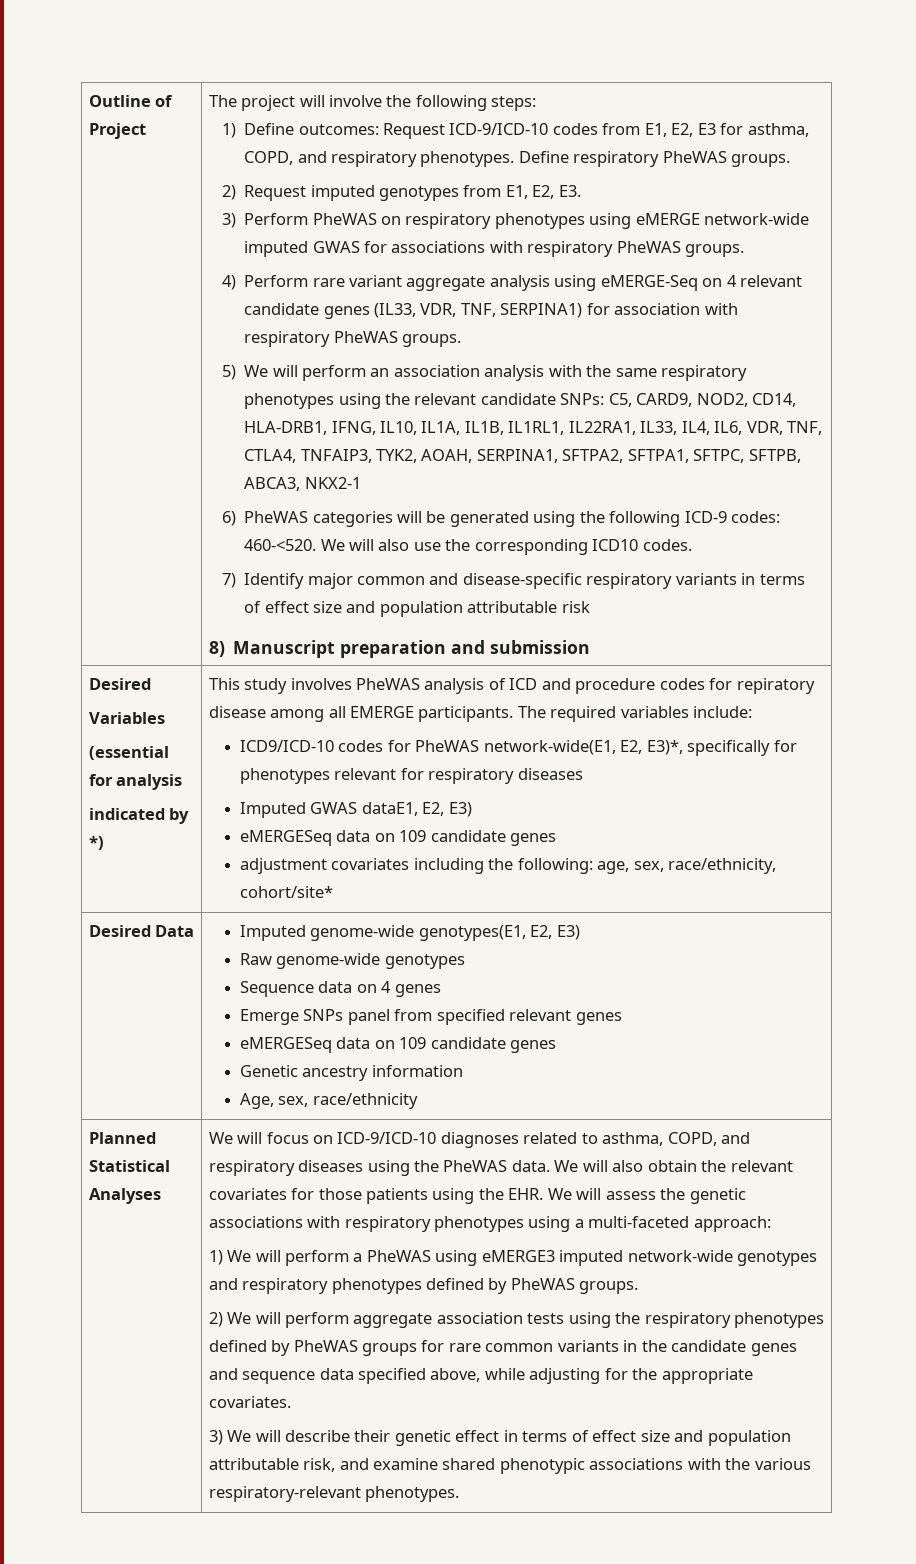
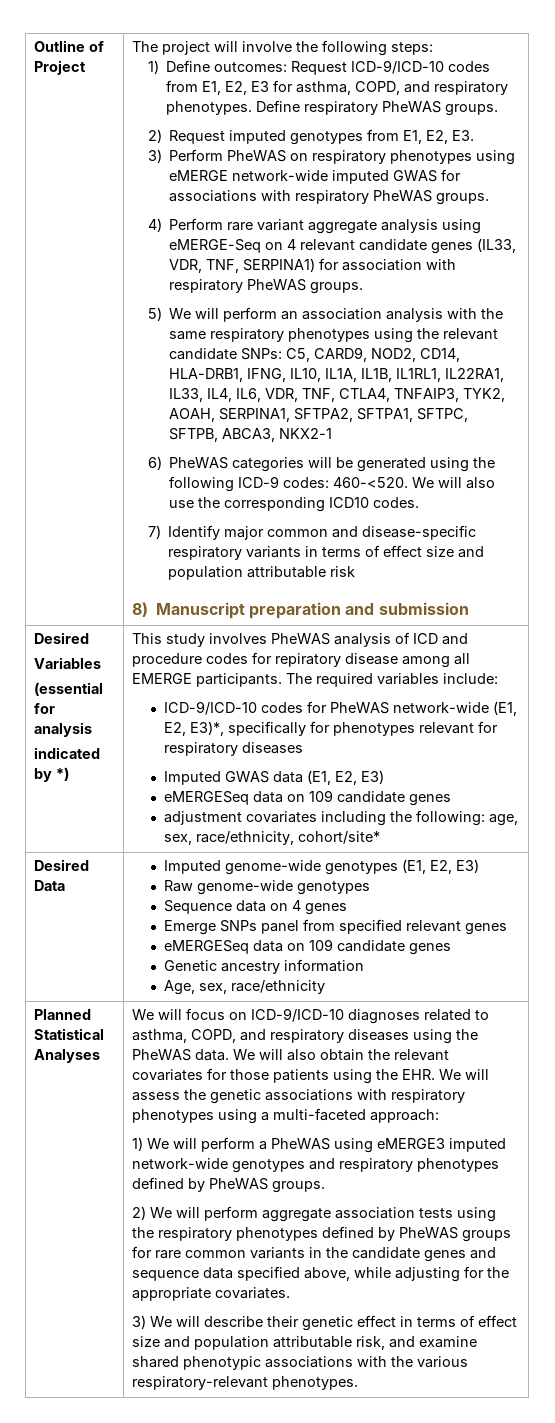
- ICD9/ICD-10 codes for PheWAS network-wide(E1, E2, E3)*, specifically for phenotypes relevant for respiratory diseases
+ ICD-9/ICD-10 codes for PheWAS network-wide (E1, E2, E3)*, specifically for phenotypes relevant for respiratory diseases
- Imputed GWAS dataE1, E2, E3)
+ Imputed GWAS data (E1, E2, E3)
- Desired Data | Imputed genome-wide genotypes(E1, E2, E3)
+ Desired Data | Imputed genome-wide genotypes (E1, E2, E3)

